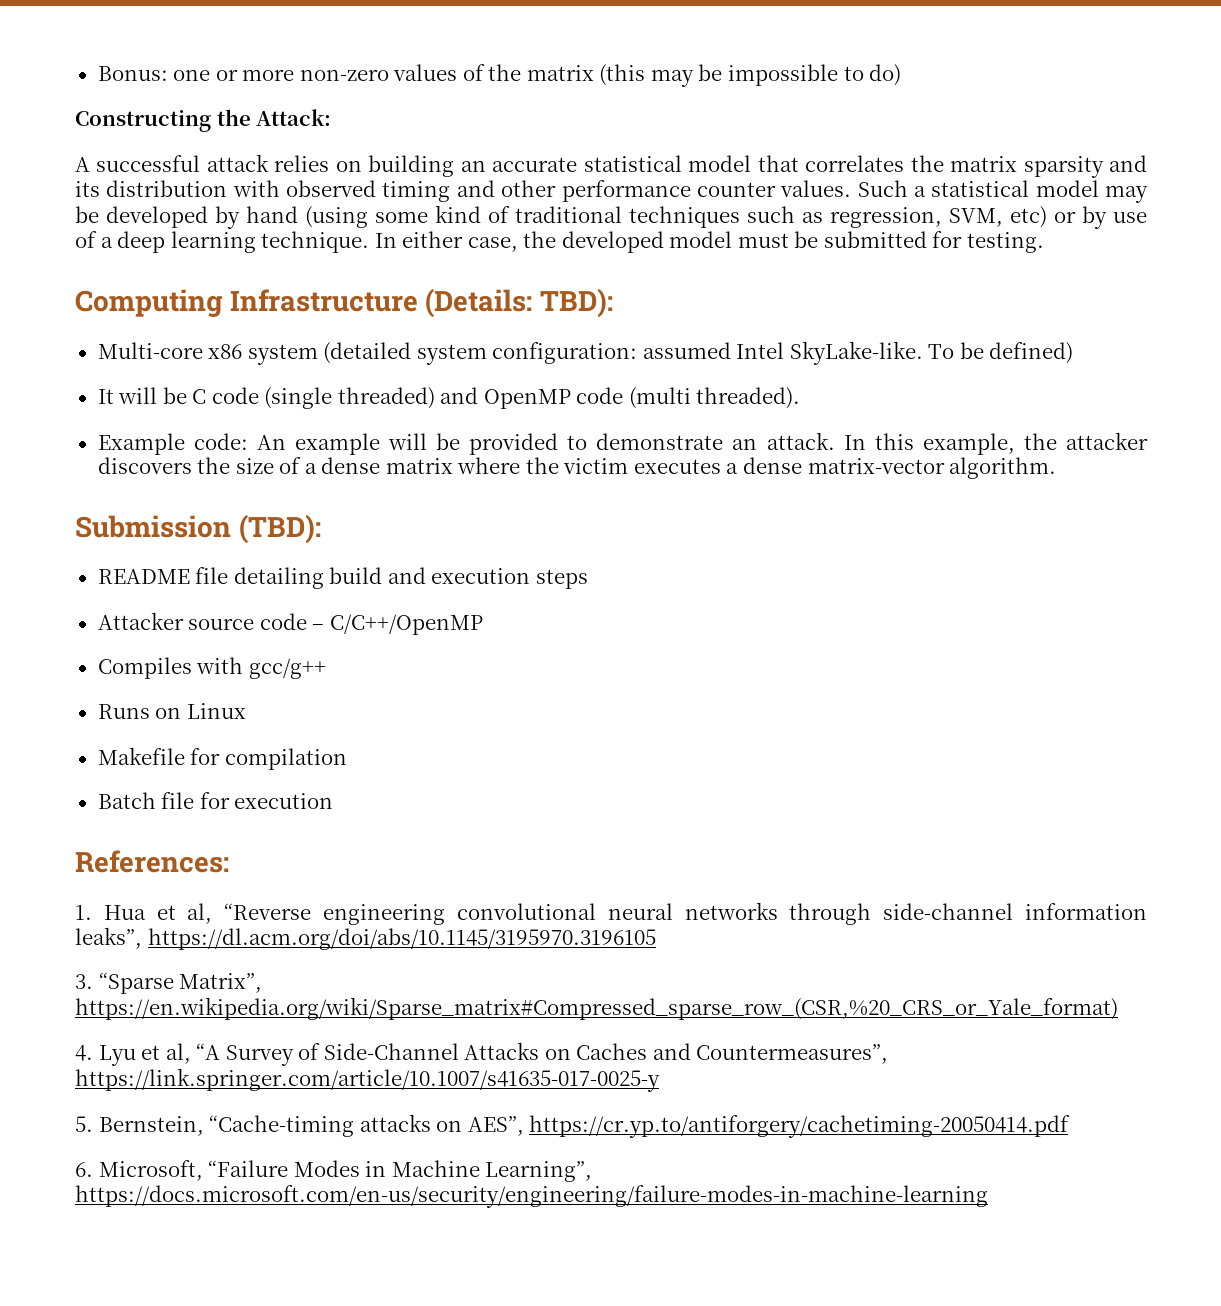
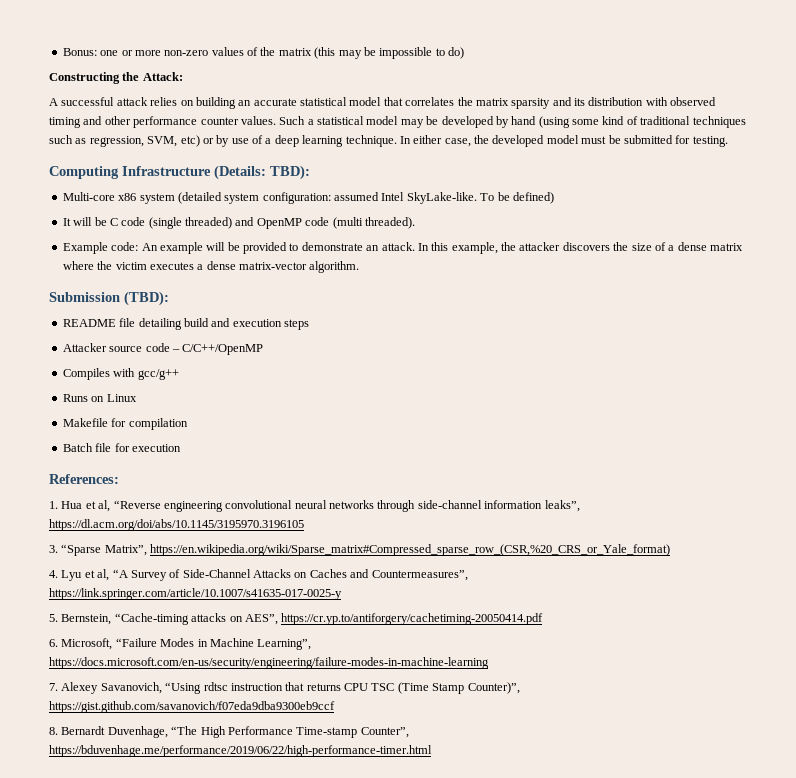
+ 7. Alexey Savanovich, “Using rdtsc instruction that returns CPU TSC (Time Stamp Counter)”, https://gist.github.com/savanovich/f07eda9dba9300eb9ccf
+ 8. Bernardt Duvenhage, “The High Performance Time-stamp Counter”, https://bduvenhage.me/performance/2019/06/22/high-performance-timer.html

